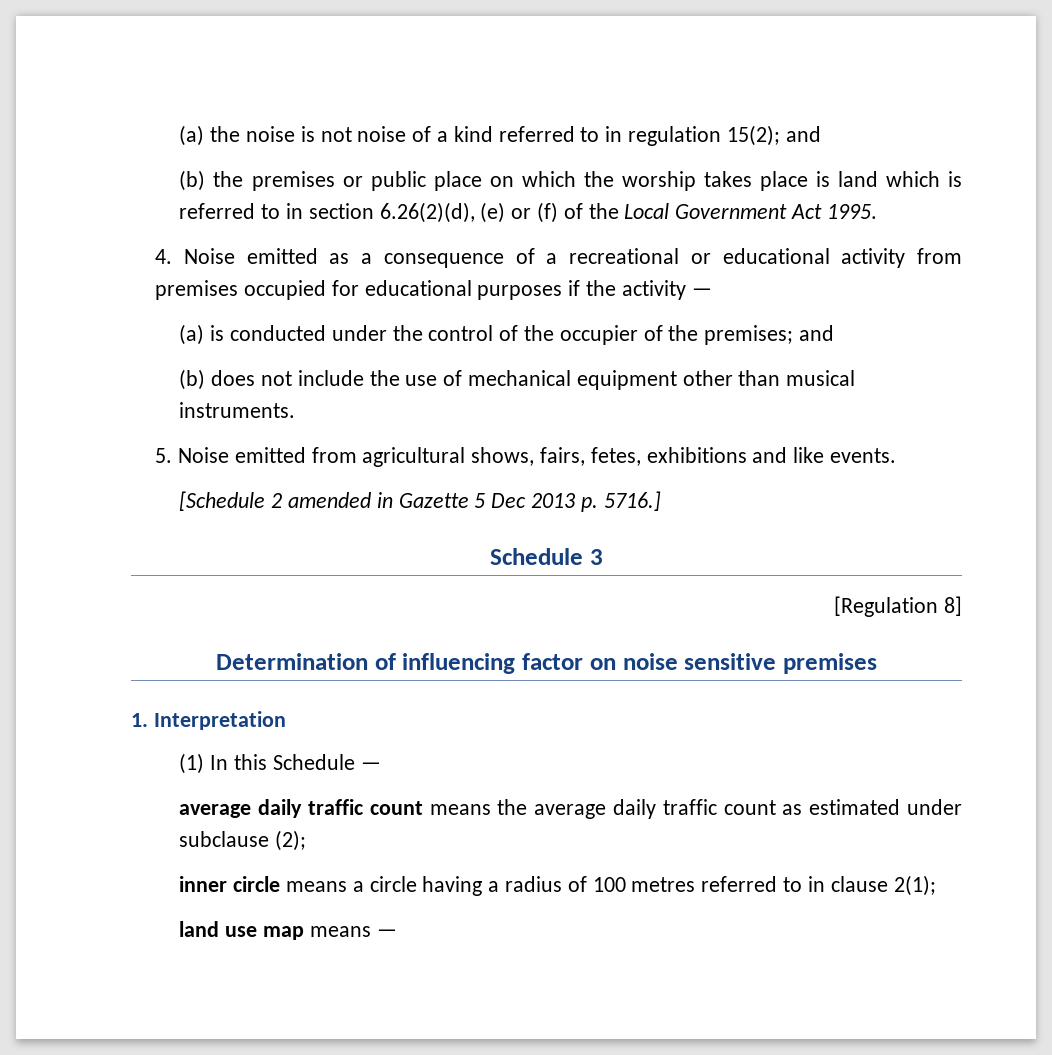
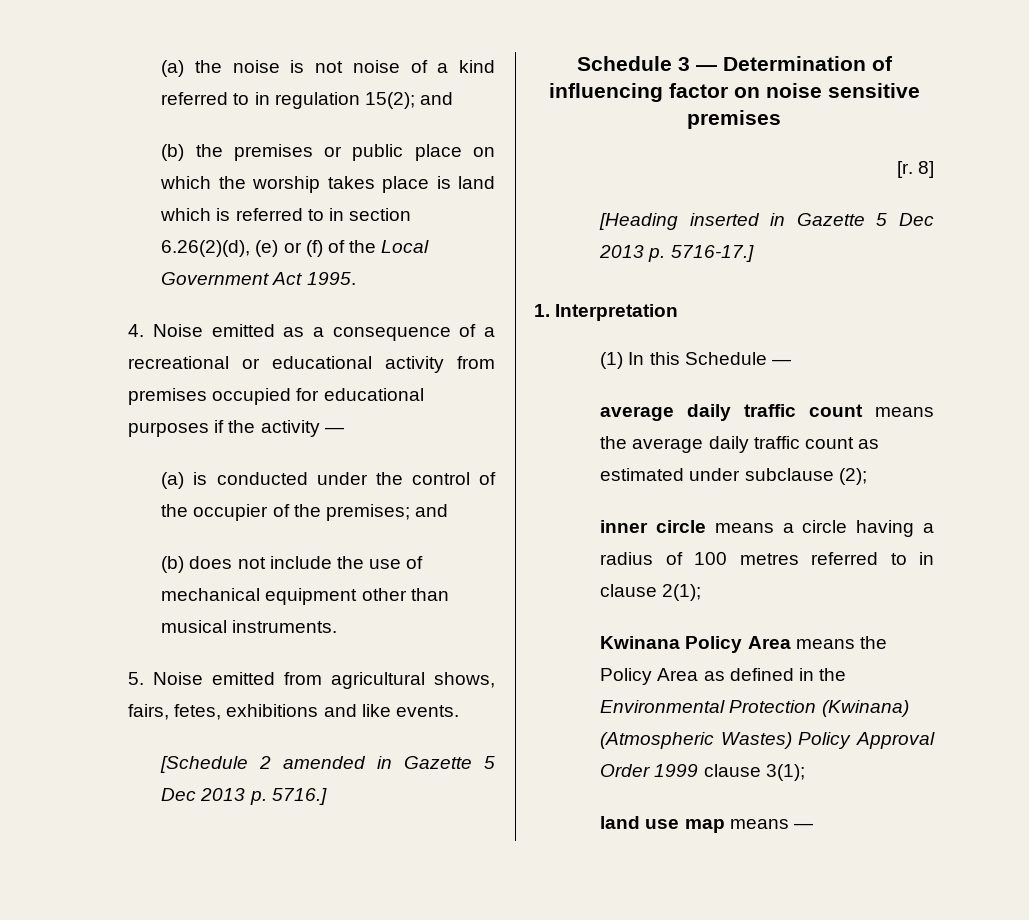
- Schedule 3
- [Regulation 8]
- Determination of influencing factor on noise sensitive premises
+ Schedule 3 — Determination of influencing factor on noise sensitive premises
+ [r. 8]
+ [Heading inserted in Gazette 5 Dec 2013 p. 5716-17.]
+ Kwinana Policy Area means the Policy Area as defined in the Environmental Protection (Kwinana) (Atmospheric Wastes) Policy Approval Order 1999 clause 3(1);

